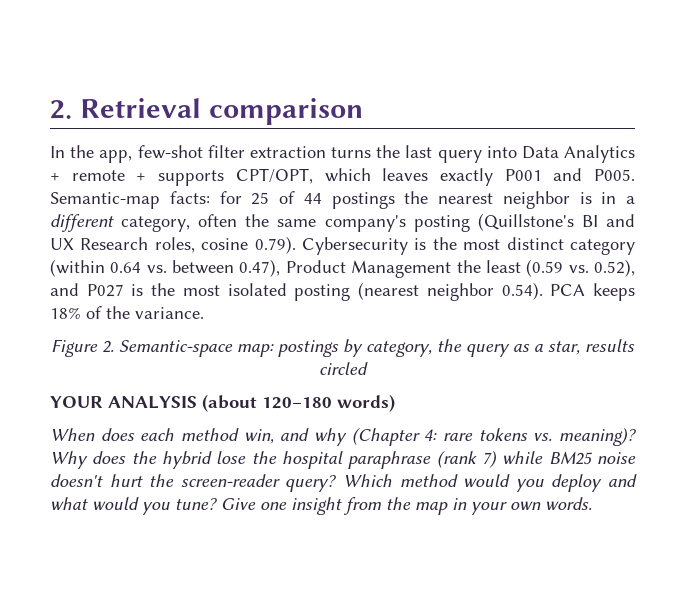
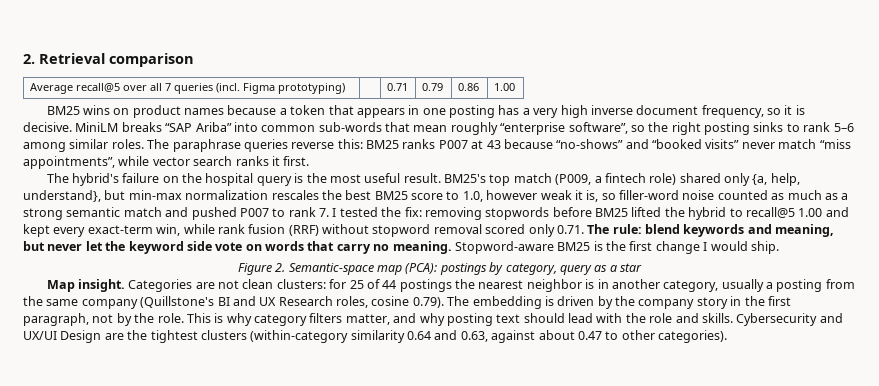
- In the app, few-shot filter extraction turns the last query into Data Analytics + remote + supports CPT/OPT, which leaves exactly P001 and P005. Semantic-map facts: for 25 of 44 postings the nearest neighbor is in a different category, often the same company's posting (Quillstone's BI and UX Research roles, cosine 0.79). Cybersecurity is the most distinct category (within 0.64 vs. between 0.47), Product Management the least (0.59 vs. 0.52), and P027 is the most isolated posting (nearest neighbor 0.54). PCA keeps 18% of the variance.
- Figure 2. Semantic-space map: postings by category, the query as a star, results circled
- YOUR ANALYSIS (about 120–180 words)
- When does each method win, and why (Chapter 4: rare tokens vs. meaning)? Why does the hybrid lose the hospital paraphrase (rank 7) while BM25 noise doesn't hurt the screen-reader query? Which method would you deploy and what would you tune? Give one insight from the map in your own words.
+ Average recall@5 over all 7 queries (incl. Figma prototyping) | | 0.71 | 0.79 | 0.86 | 1.00
+ BM25 wins on product names because a token that appears in one posting has a very high inverse document frequency, so it is decisive. MiniLM breaks “SAP Ariba” into common sub-words that mean roughly “enterprise software”, so the right posting sinks to rank 5–6 among similar roles. The paraphrase queries reverse this: BM25 ranks P007 at 43 because “no-shows” and “booked visits” never match “miss appointments”, while vector search ranks it first.
+ The hybrid's failure on the hospital query is the most useful result. BM25's top match (P009, a fintech role) shared only {a, help, understand}, but min-max normalization rescales the best BM25 score to 1.0, however weak it is, so filler-word noise counted as much as a strong semantic match and pushed P007 to rank 7. I tested the fix: removing stopwords before BM25 lifted the hybrid to recall@5 1.00 and kept every exact-term win, while rank fusion (RRF) without stopword removal scored only 0.71. The rule: blend keywords and meaning, but never let the keyword side vote on words that carry no meaning. Stopword-aware BM25 is the first change I would ship.
+ Figure 2. Semantic-space map (PCA): postings by category, query as a star
+ Map insight. Categories are not clean clusters: for 25 of 44 postings the nearest neighbor is in another category, usually a posting from the same company (Quillstone's BI and UX Research roles, cosine 0.79). The embedding is driven by the company story in the first paragraph, not by the role. This is why category filters matter, and why posting text should lead with the role and skills. Cybersecurity and UX/UI Design are the tightest clusters (within-category similarity 0.64 and 0.63, against about 0.47 to other categories).

